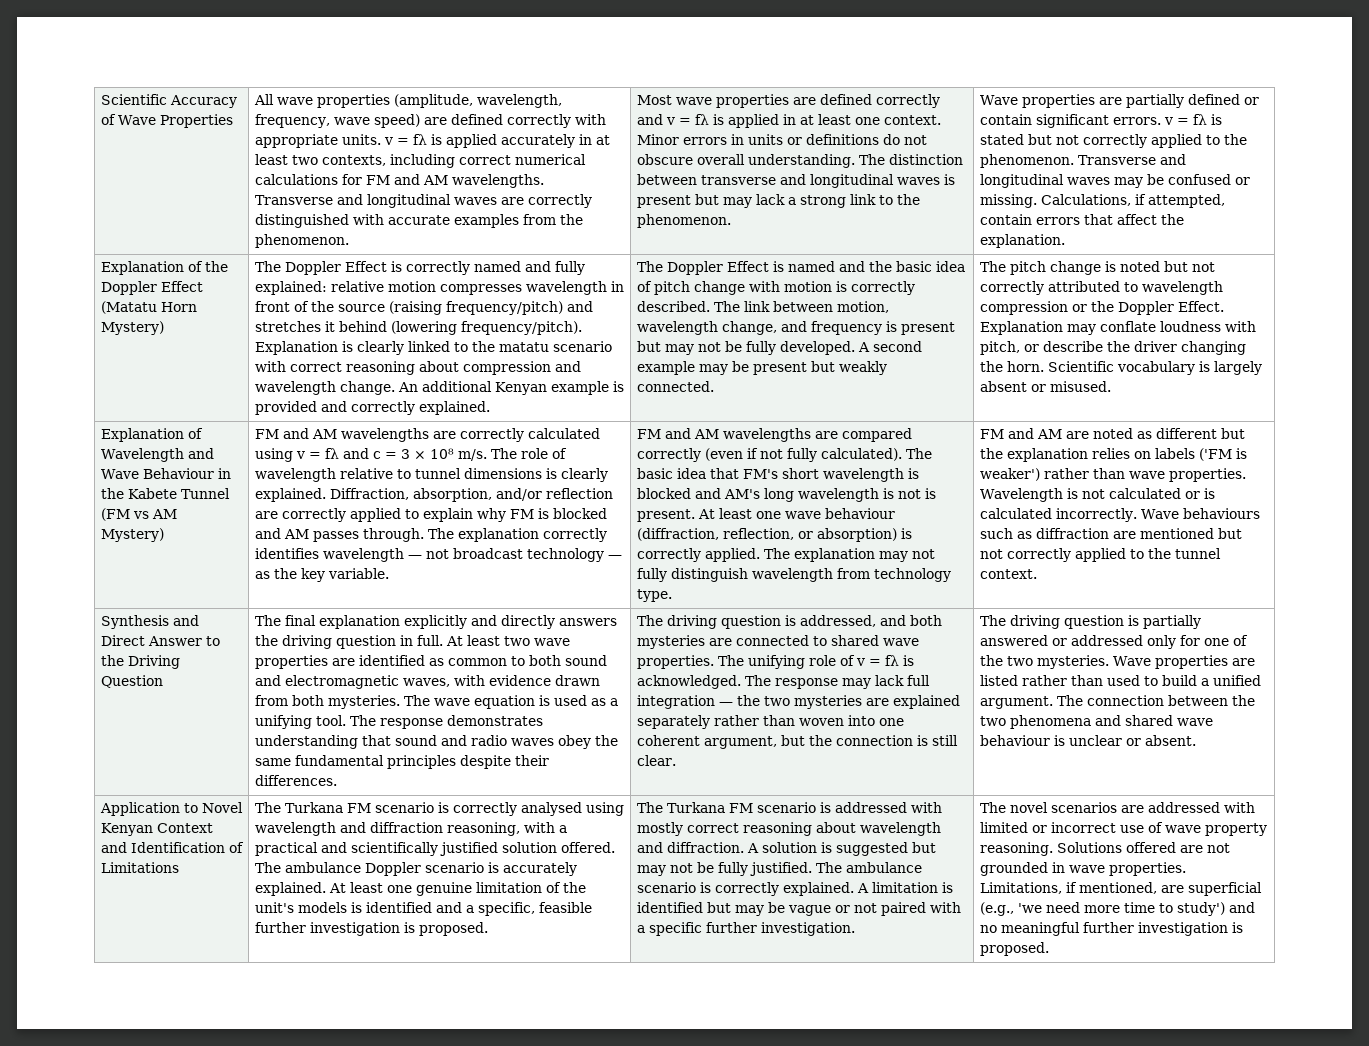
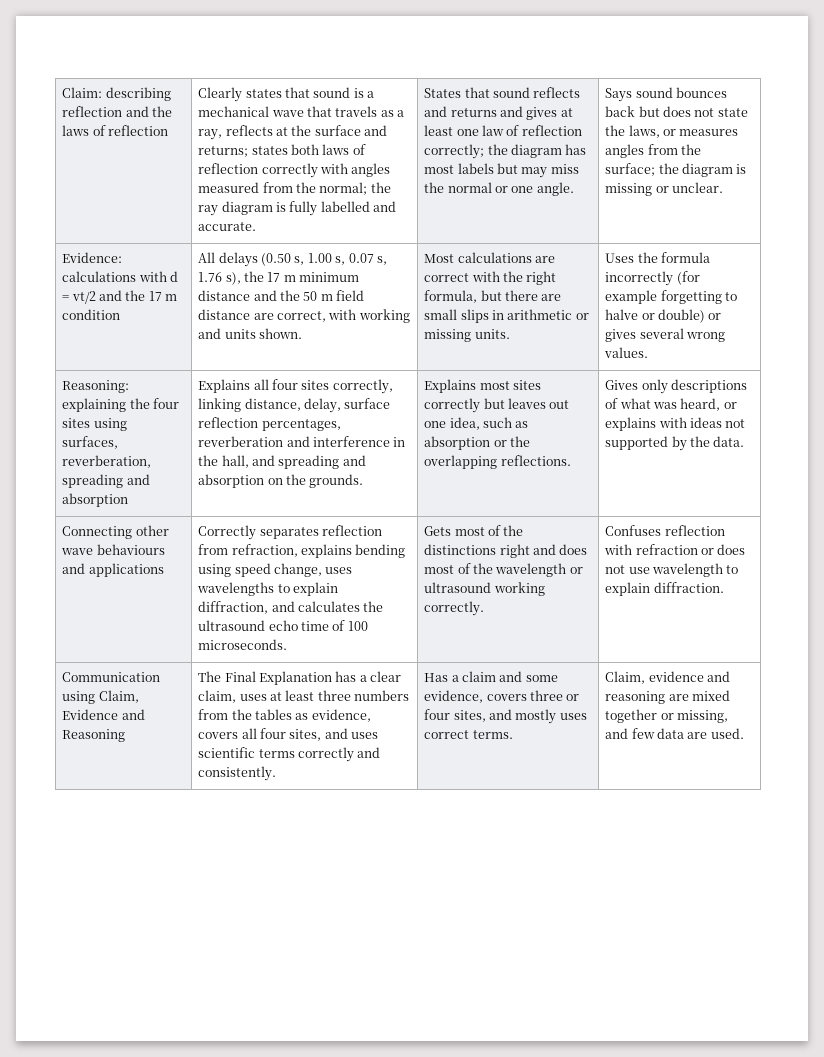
- Scientific Accuracy of Wave Properties | All wave properties (amplitude, wavelength, frequency, wave speed) are defined correctly with appropriate units. v = fλ is applied accurately in at least two contexts, including correct numerical calculations for FM and AM wavelengths. Transverse and longitudinal waves are correctly distinguished with accurate examples from the phenomenon. | Most wave properties are defined correctly and v = fλ is applied in at least one context. Minor errors in units or definitions do not obscure overall understanding. The distinction between transverse and longitudinal waves is present but may lack a strong link to the phenomenon. | Wave properties are partially defined or contain significant errors. v = fλ is stated but not correctly applied to the phenomenon. Transverse and longitudinal waves may be confused or missing. Calculations, if attempted, contain errors that affect the explanation.
- Explanation of the Doppler Effect (Matatu Horn Mystery) | The Doppler Effect is correctly named and fully explained: relative motion compresses wavelength in front of the source (raising frequency/pitch) and stretches it behind (lowering frequency/pitch). Explanation is clearly linked to the matatu scenario with correct reasoning about compression and wavelength change. An additional Kenyan example is provided and correctly explained. | The Doppler Effect is named and the basic idea of pitch change with motion is correctly described. The link between motion, wavelength change, and frequency is present but may not be fully developed. A second example may be present but weakly connected. | The pitch change is noted but not correctly attributed to wavelength compression or the Doppler Effect. Explanation may conflate loudness with pitch, or describe the driver changing the horn. Scientific vocabulary is largely absent or misused.
- Explanation of Wavelength and Wave Behaviour in the Kabete Tunnel (FM vs AM Mystery) | FM and AM wavelengths are correctly calculated using v = fλ and c = 3 × 10⁸ m/s. The role of wavelength relative to tunnel dimensions is clearly explained. Diffraction, absorption, and/or reflection are correctly applied to explain why FM is blocked and AM passes through. The explanation correctly identifies wavelength — not broadcast technology — as the key variable. | FM and AM wavelengths are compared correctly (even if not fully calculated). The basic idea that FM's short wavelength is blocked and AM's long wavelength is not is present. At least one wave behaviour (diffraction, reflection, or absorption) is correctly applied. The explanation may not fully distinguish wavelength from technology type. | FM and AM are noted as different but the explanation relies on labels ('FM is weaker') rather than wave properties. Wavelength is not calculated or is calculated incorrectly. Wave behaviours such as diffraction are mentioned but not correctly applied to the tunnel context.
- Synthesis and Direct Answer to the Driving Question | The final explanation explicitly and directly answers the driving question in full. At least two wave properties are identified as common to both sound and electromagnetic waves, with evidence drawn from both mysteries. The wave equation is used as a unifying tool. The response demonstrates understanding that sound and radio waves obey the same fundamental principles despite their differences. | The driving question is addressed, and both mysteries are connected to shared wave properties. The unifying role of v = fλ is acknowledged. The response may lack full integration — the two mysteries are explained separately rather than woven into one coherent argument, but the connection is still clear. | The driving question is partially answered or addressed only for one of the two mysteries. Wave properties are listed rather than used to build a unified argument. The connection between the two phenomena and shared wave behaviour is unclear or absent.
- Application to Novel Kenyan Context and Identification of Limitations | The Turkana FM scenario is correctly analysed using wavelength and diffraction reasoning, with a practical and scientifically justified solution offered. The ambulance Doppler scenario is accurately explained. At least one genuine limitation of the unit's models is identified and a specific, feasible further investigation is proposed. | The Turkana FM scenario is addressed with mostly correct reasoning about wavelength and diffraction. A solution is suggested but may not be fully justified. The ambulance scenario is correctly explained. A limitation is identified but may be vague or not paired with a specific further investigation. | The novel scenarios are addressed with limited or incorrect use of wave property reasoning. Solutions offered are not grounded in wave properties. Limitations, if mentioned, are superficial (e.g., 'we need more time to study') and no meaningful further investigation is proposed.
+ Claim: describing reflection and the laws of reflection | Clearly states that sound is a mechanical wave that travels as a ray, reflects at the surface and returns; states both laws of reflection correctly with angles measured from the normal; the ray diagram is fully labelled and accurate. | States that sound reflects and returns and gives at least one law of reflection correctly; the diagram has most labels but may miss the normal or one angle. | Says sound bounces back but does not state the laws, or measures angles from the surface; the diagram is missing or unclear.
+ Evidence: calculations with d = vt/2 and the 17 m condition | All delays (0.50 s, 1.00 s, 0.07 s, 1.76 s), the 17 m minimum distance and the 50 m field distance are correct, with working and units shown. | Most calculations are correct with the right formula, but there are small slips in arithmetic or missing units. | Uses the formula incorrectly (for example forgetting to halve or double) or gives several wrong values.
+ Reasoning: explaining the four sites using surfaces, reverberation, spreading and absorption | Explains all four sites correctly, linking distance, delay, surface reflection percentages, reverberation and interference in the hall, and spreading and absorption on the grounds. | Explains most sites correctly but leaves out one idea, such as absorption or the overlapping reflections. | Gives only descriptions of what was heard, or explains with ideas not supported by the data.
+ Connecting other wave behaviours and applications | Correctly separates reflection from refraction, explains bending using speed change, uses wavelengths to explain diffraction, and calculates the ultrasound echo time of 100 microseconds. | Gets most of the distinctions right and does most of the wavelength or ultrasound working correctly. | Confuses reflection with refraction or does not use wavelength to explain diffraction.
+ Communication using Claim, Evidence and Reasoning | The Final Explanation has a clear claim, uses at least three numbers from the tables as evidence, covers all four sites, and uses scientific terms correctly and consistently. | Has a claim and some evidence, covers three or four sites, and mostly uses correct terms. | Claim, evidence and reasoning are mixed together or missing, and few data are used.

